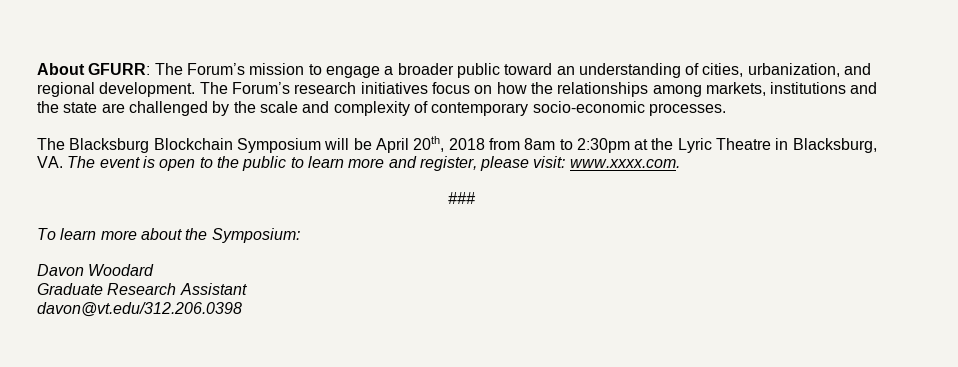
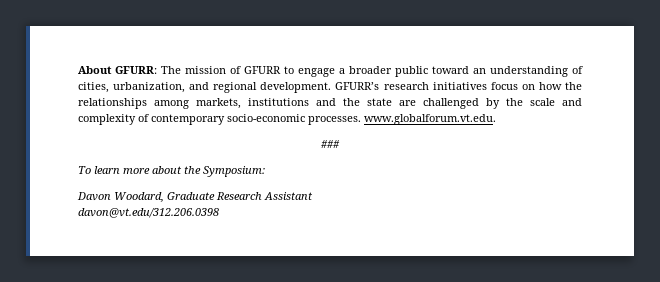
- About GFURR: The Forum’s mission to engage a broader public toward an understanding of cities, urbanization, and regional development.
+ About GFURR: The mission of GFURR to engage a broader public toward an understanding of cities, urbanization, and regional development.
- The Forum’s research initiatives focus on how the relationships among markets, institutions and the state are challenged by the scale and complexity of contemporary socio-economic processes.
- The Blacksburg Blockchain Symposium will be April 20th, 2018 from 8am to 2:30pm at the Lyric Theatre in Blacksburg, VA. The event is open to the public to learn more and register, please visit: www.xxxx.com.
+ GFURR’s research initiatives focus on how the relationships among markets, institutions and the state are challenged by the scale and complexity of contemporary socio-economic processes. www.globalforum.vt.edu.
- Davon Woodard
- Graduate Research Assistant
+ Davon Woodard, Graduate Research Assistant

